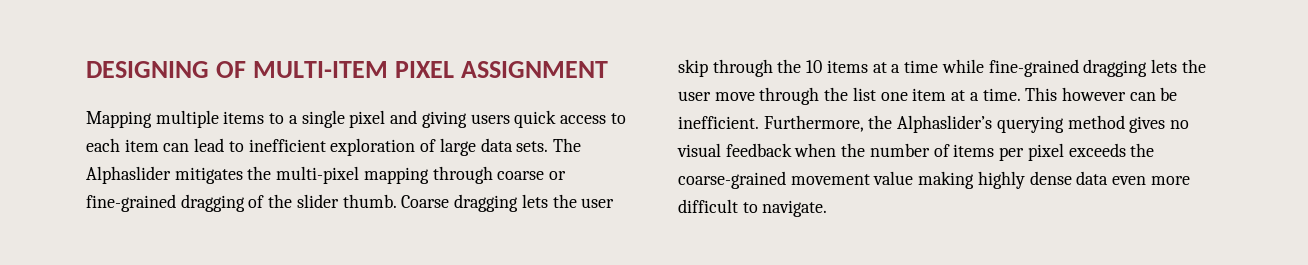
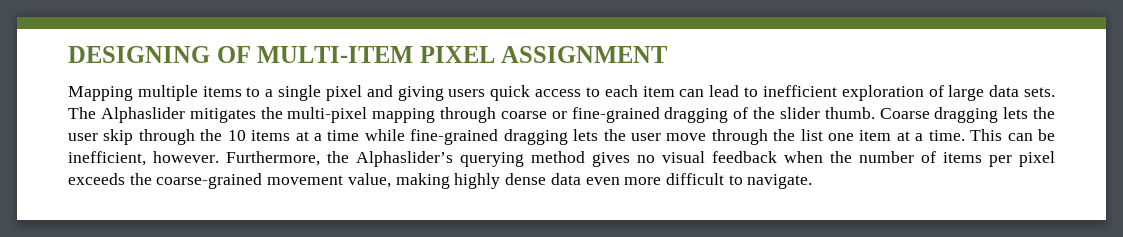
- This however can be inefficient.
+ This can be inefficient, however.
- Furthermore, the Alphaslider’s querying method gives no visual feedback when the number of items per pixel exceeds the coarse-grained movement value making highly dense data even more difficult to navigate.
+ Furthermore, the Alphaslider’s querying method gives no visual feedback when the number of items per pixel exceeds the coarse-grained movement value, making highly dense data even more difficult to navigate.

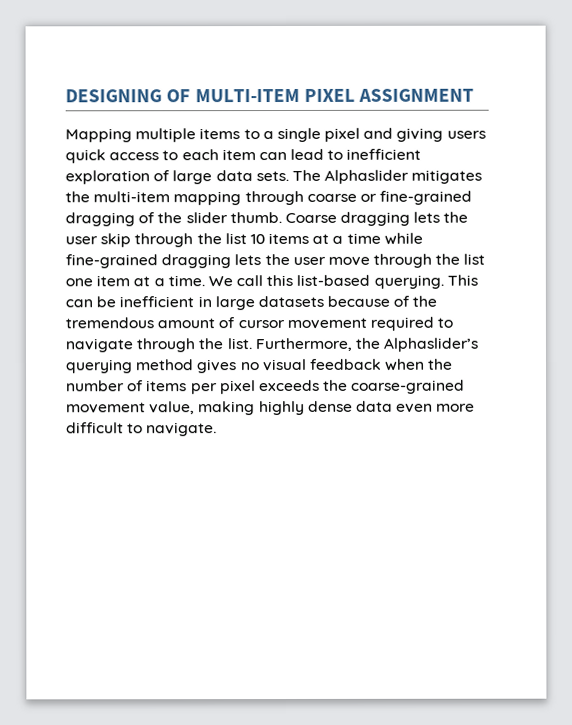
- The Alphaslider mitigates the multi-pixel mapping through coarse or fine-grained dragging of the slider thumb.
+ The Alphaslider mitigates the multi-item mapping through coarse or fine-grained dragging of the slider thumb.
- Coarse dragging lets the user skip through the 10 items at a time while fine-grained dragging lets the user move through the list one item at a time.
+ Coarse dragging lets the user skip through the list 10 items at a time while fine-grained dragging lets the user move through the list one item at a time.
- This can be inefficient, however.
+ We call this list-based querying. This can be inefficient in large datasets because of the tremendous amount of cursor movement required to navigate through the list.

